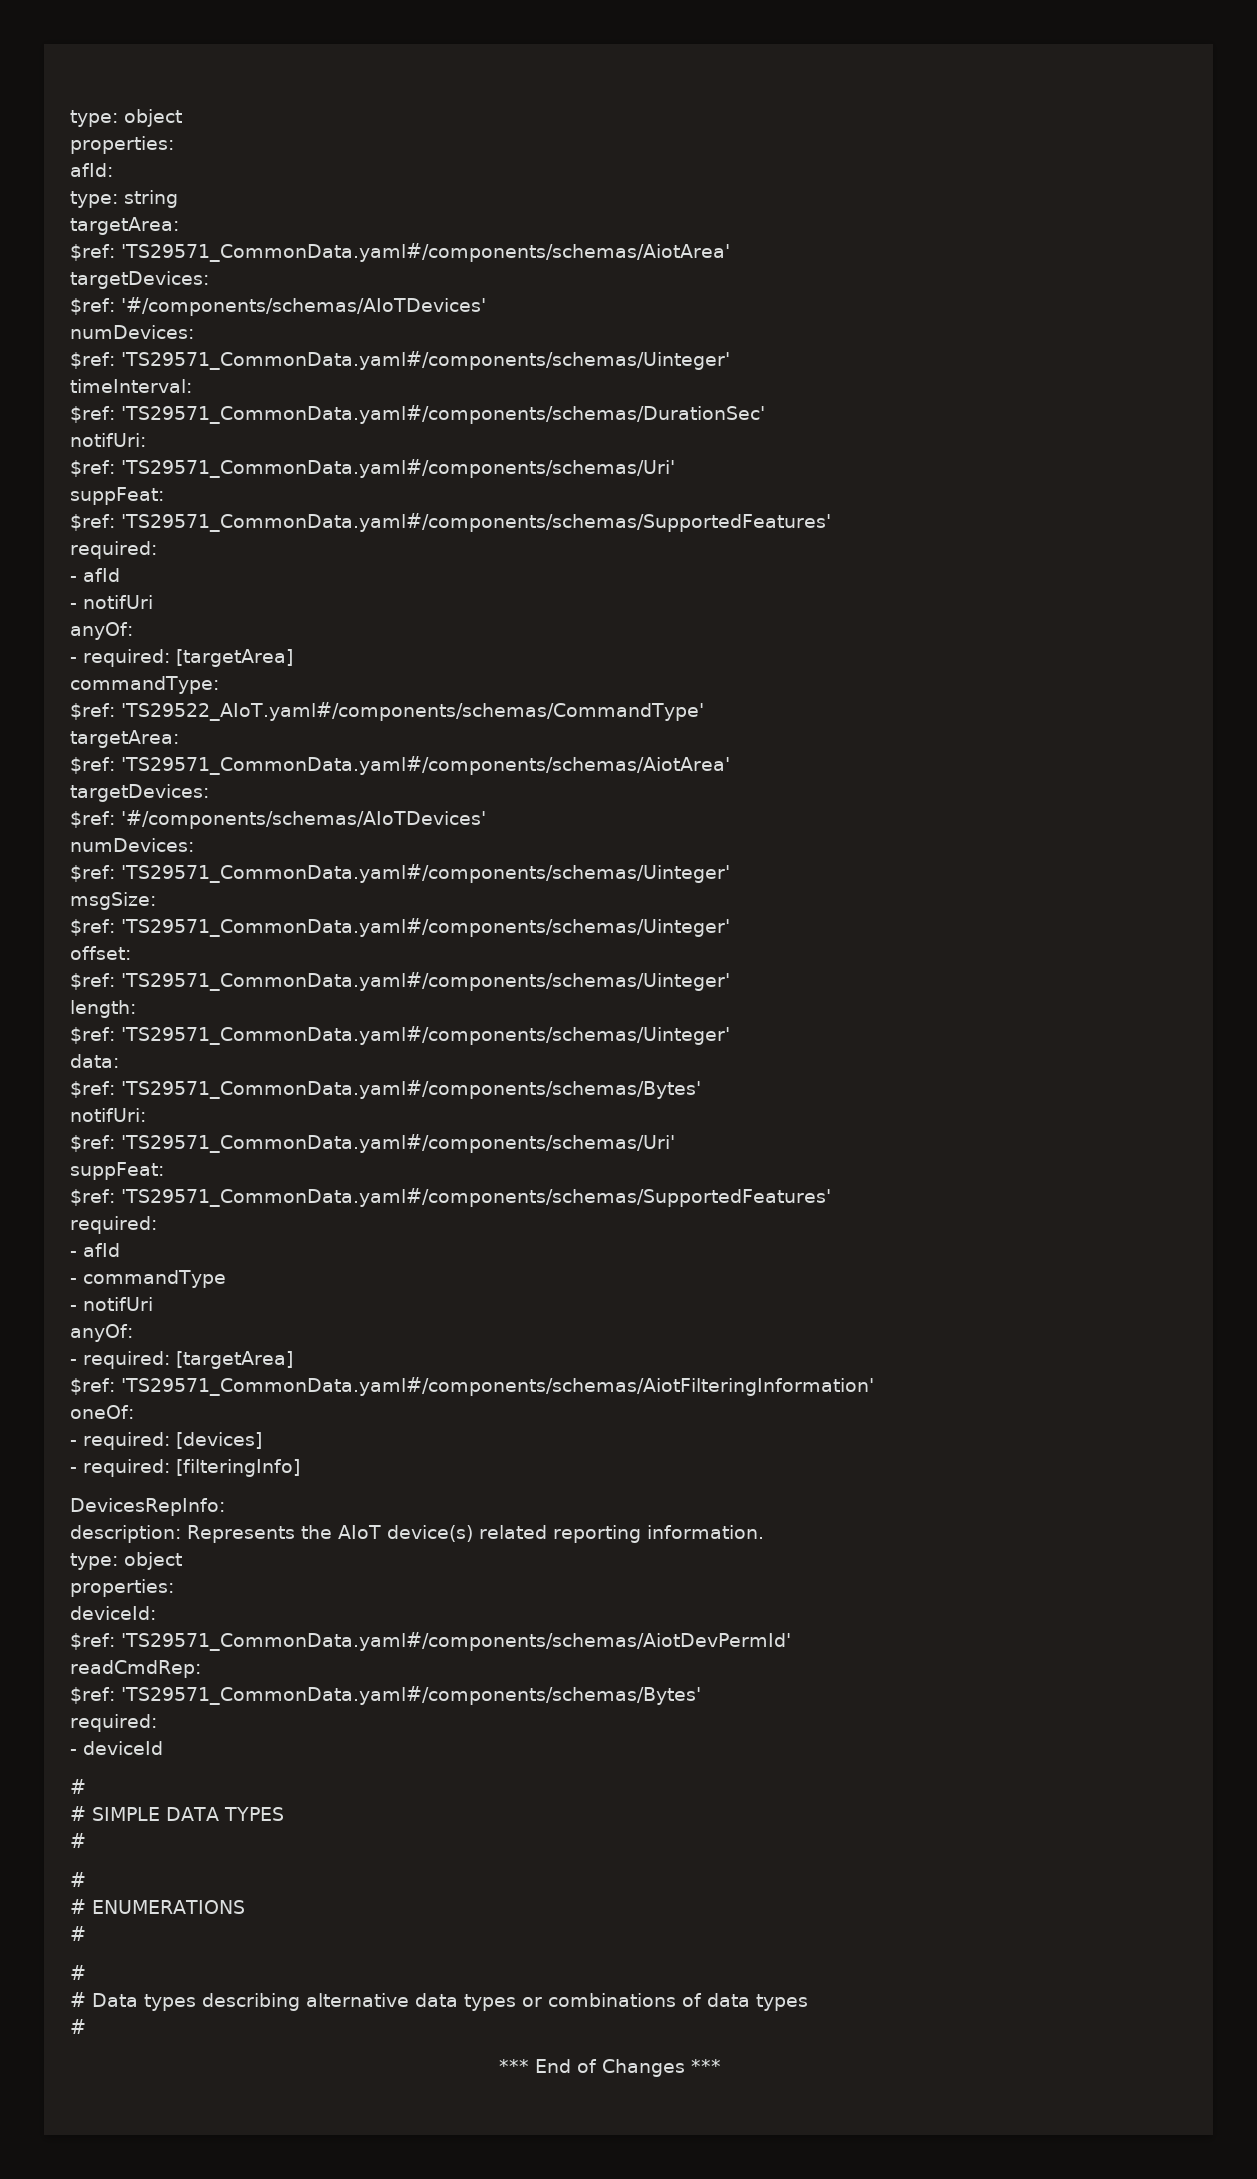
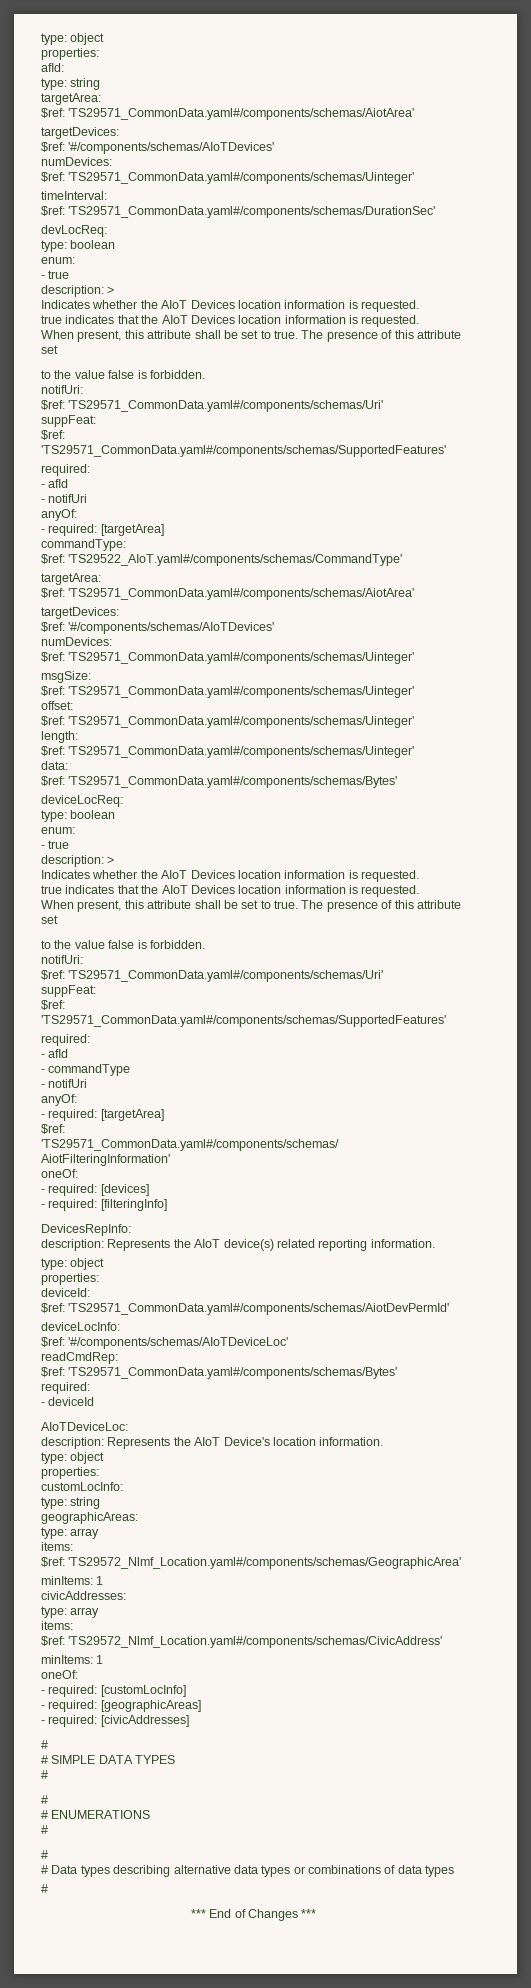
+ devLocReq:
+ type: boolean
+ enum:
+ - true
+ description: >
+ Indicates whether the AIoT Devices location information is requested.
+ true indicates that the AIoT Devices location information is requested.
+ When present, this attribute shall be set to true. The presence of this attribute set
+ to the value false is forbidden.
+ deviceLocReq:
+ type: boolean
+ enum:
+ - true
+ description: >
+ Indicates whether the AIoT Devices location information is requested.
+ true indicates that the AIoT Devices location information is requested.
+ When present, this attribute shall be set to true. The presence of this attribute set
+ to the value false is forbidden.
+ deviceLocInfo:
+ $ref: '#/components/schemas/AIoTDeviceLoc'
+ AIoTDeviceLoc:
+ description: Represents the AIoT Device's location information.
+ type: object
+ properties:
+ customLocInfo:
+ type: string
+ geographicAreas:
+ type: array
+ items:
+ $ref: 'TS29572_Nlmf_Location.yaml#/components/schemas/GeographicArea'
+ minItems: 1
+ civicAddresses:
+ type: array
+ items:
+ $ref: 'TS29572_Nlmf_Location.yaml#/components/schemas/CivicAddress'
+ minItems: 1
+ oneOf:
+ - required: [customLocInfo]
+ - required: [geographicAreas]
+ - required: [civicAddresses]

